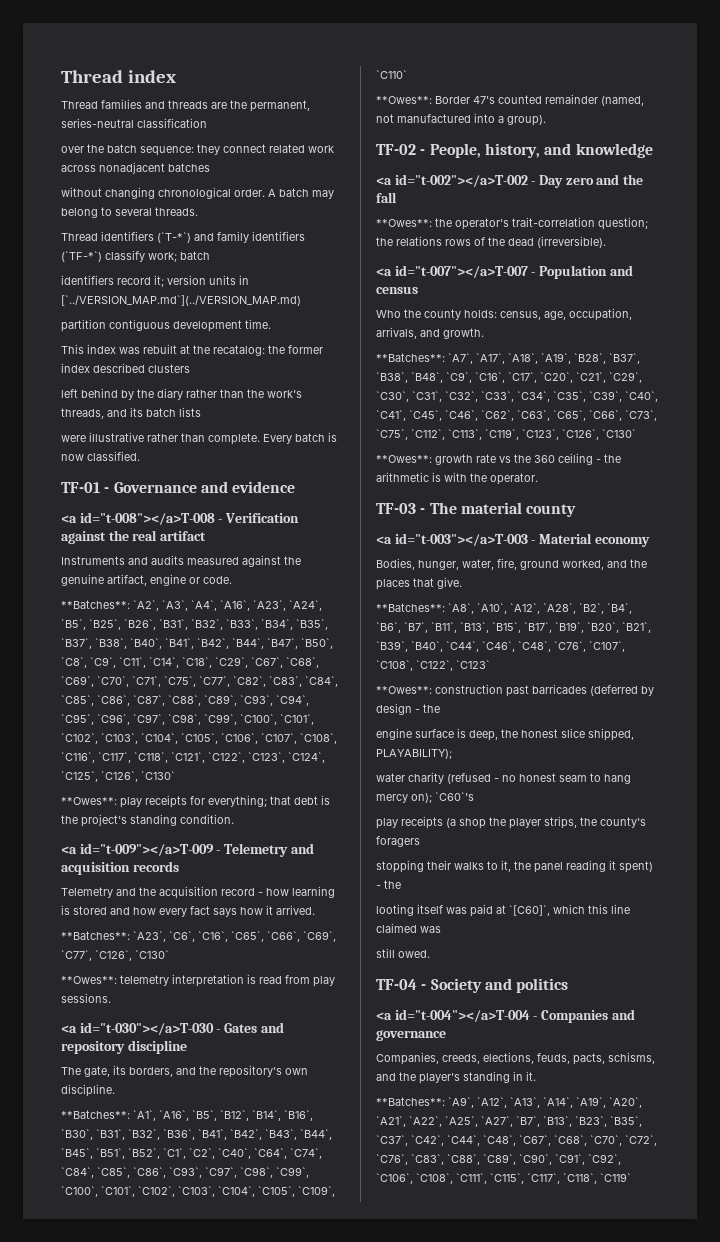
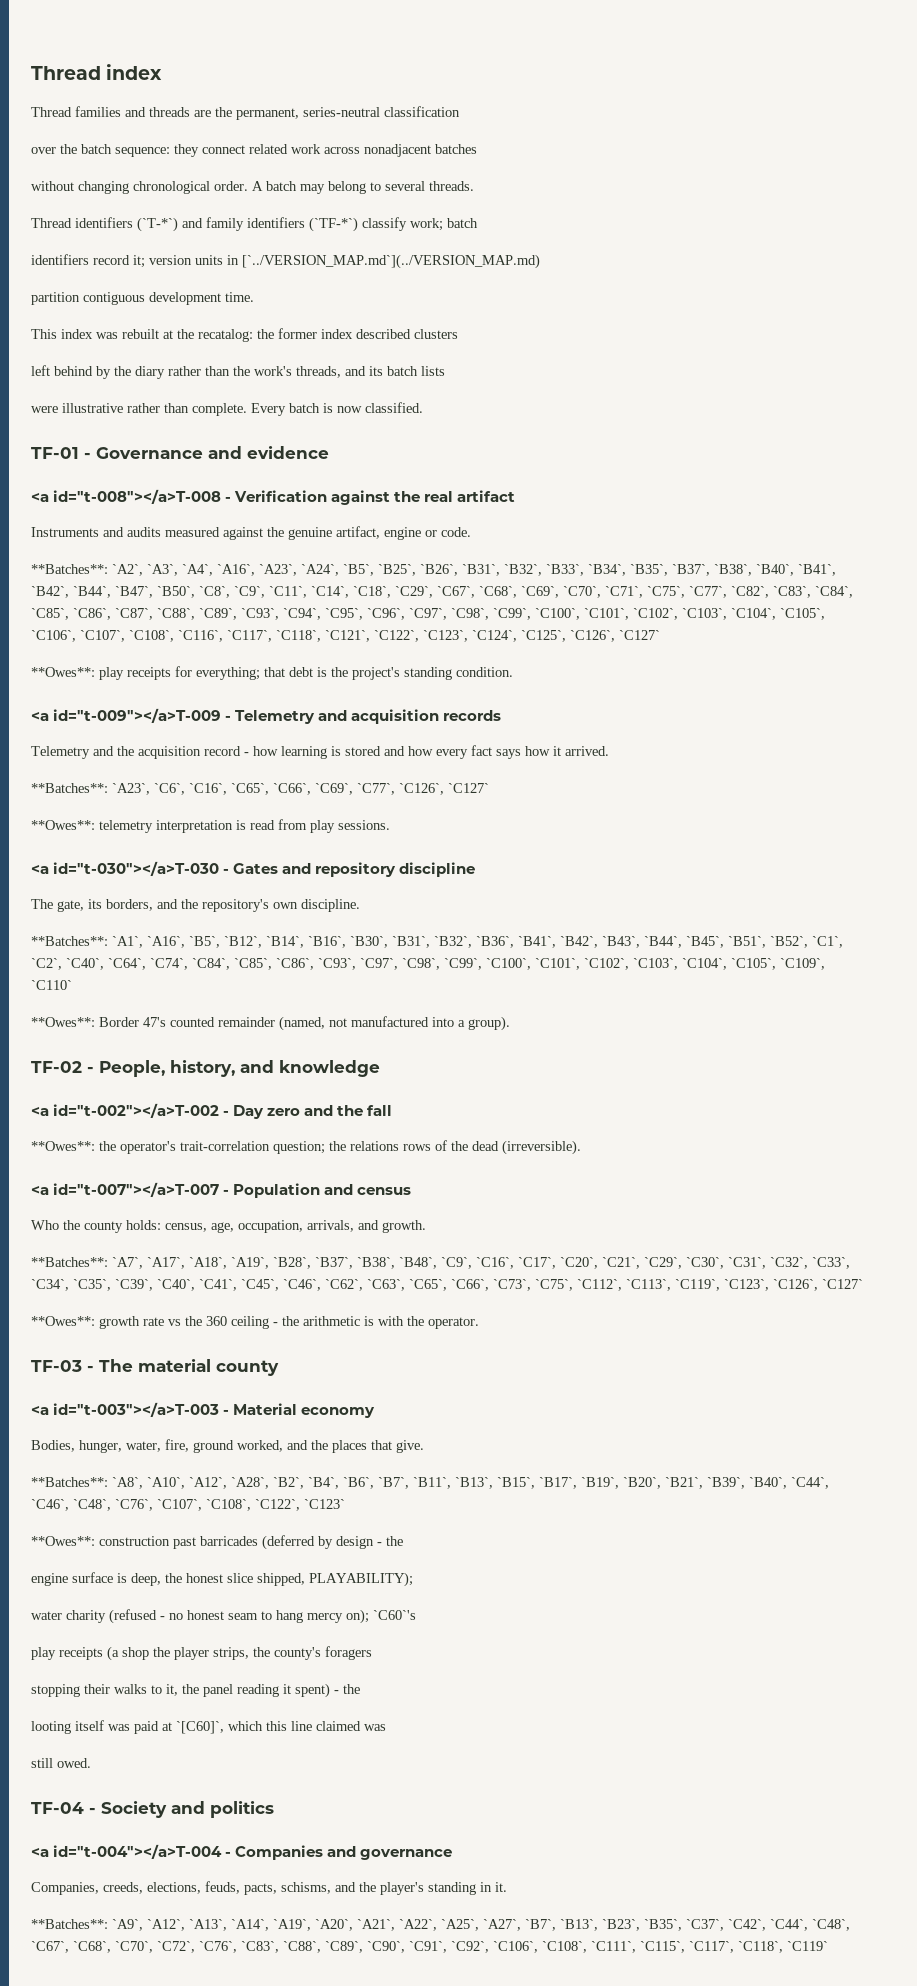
- `A2`, `A3`, `A4`, `A16`, `A23`, `A24`, `B5`, `B25`, `B26`, `B31`, `B32`, `B33`, `B34`, `B35`, `B37`, `B38`, `B40`, `B41`, `B42`, `B44`, `B47`, `B50`, `C8`, `C9`, `C11`, `C14`, `C18`, `C29`, `C67`, `C68`, `C69`, `C70`, `C71`, `C75`, `C77`, `C82`, `C83`, `C84`, `C85`, `C86`, `C87`, `C88`, `C89`, `C93`, `C94`, `C95`, `C96`, `C97`, `C98`, `C99`, `C100`, `C101`, `C102`, `C103`, `C104`, `C105`, `C106`, `C107`, `C108`, `C116`, `C117`, `C118`, `C121`, `C122`, `C123`, `C124`, `C125`, `C126`, `C130`
+ `A2`, `A3`, `A4`, `A16`, `A23`, `A24`, `B5`, `B25`, `B26`, `B31`, `B32`, `B33`, `B34`, `B35`, `B37`, `B38`, `B40`, `B41`, `B42`, `B44`, `B47`, `B50`, `C8`, `C9`, `C11`, `C14`, `C18`, `C29`, `C67`, `C68`, `C69`, `C70`, `C71`, `C75`, `C77`, `C82`, `C83`, `C84`, `C85`, `C86`, `C87`, `C88`, `C89`, `C93`, `C94`, `C95`, `C96`, `C97`, `C98`, `C99`, `C100`, `C101`, `C102`, `C103`, `C104`, `C105`, `C106`, `C107`, `C108`, `C116`, `C117`, `C118`, `C121`, `C122`, `C123`, `C124`, `C125`, `C126`, `C127`
- **Batches**: `A23`, `C6`, `C16`, `C65`, `C66`, `C69`, `C77`, `C126`, `C130`
+ **Batches**: `A23`, `C6`, `C16`, `C65`, `C66`, `C69`, `C77`, `C126`, `C127`
- **Batches**: `A7`, `A17`, `A18`, `A19`, `B28`, `B37`, `B38`, `B48`, `C9`, `C16`, `C17`, `C20`, `C21`, `C29`, `C30`, `C31`, `C32`, `C33`, `C34`, `C35`, `C39`, `C40`, `C41`, `C45`, `C46`, `C62`, `C63`, `C65`, `C66`, `C73`, `C75`, `C112`, `C113`, `C119`, `C123`, `C126`, `C130`
+ **Batches**: `A7`, `A17`, `A18`, `A19`, `B28`, `B37`, `B38`, `B48`, `C9`, `C16`, `C17`, `C20`, `C21`, `C29`, `C30`, `C31`, `C32`, `C33`, `C34`, `C35`, `C39`, `C40`, `C41`, `C45`, `C46`, `C62`, `C63`, `C65`, `C66`, `C73`, `C75`, `C112`, `C113`, `C119`, `C123`, `C126`, `C127`

